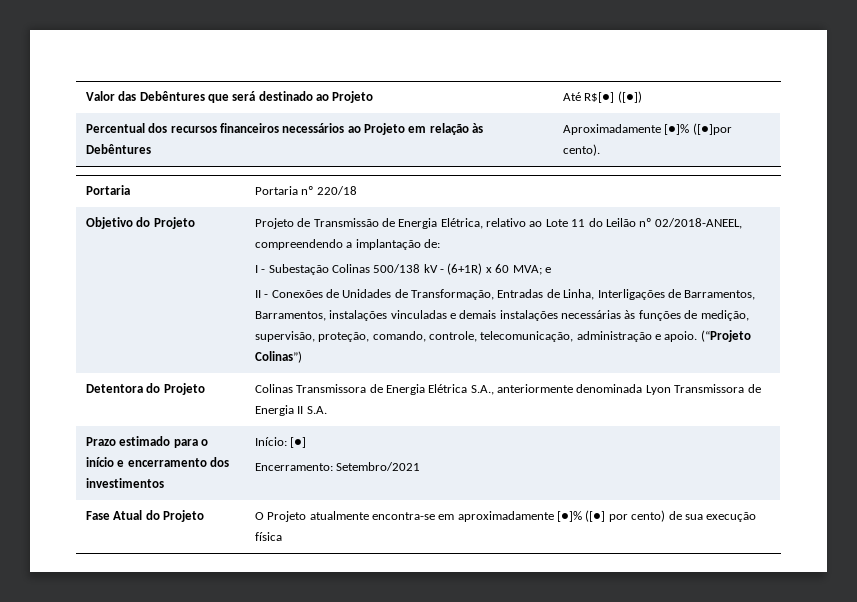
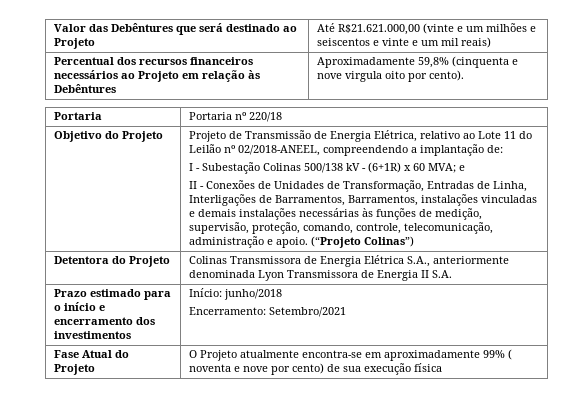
- Valor das Debêntures que será destinado ao Projeto | Até R$[●] ([●])
+ Valor das Debêntures que será destinado ao Projeto | Até R$21.621.000,00 (vinte e um milhões e seiscentos e vinte e um mil reais)
- Percentual dos recursos financeiros necessários ao Projeto em relação às Debêntures | Aproximadamente [●]% ([●]por cento).
+ Percentual dos recursos financeiros necessários ao Projeto em relação às Debêntures | Aproximadamente 59,8% (cinquenta e nove virgula oito por cento).
- Prazo estimado para o início e encerramento dos investimentos | Início: [●]
+ Prazo estimado para o início e encerramento dos investimentos | Início: junho/2018
- Fase Atual do Projeto | O Projeto atualmente encontra-se em aproximadamente [●]% ([●] por cento) de sua execução física
+ Fase Atual do Projeto | O Projeto atualmente encontra-se em aproximadamente 99% ( noventa e nove por cento) de sua execução física

